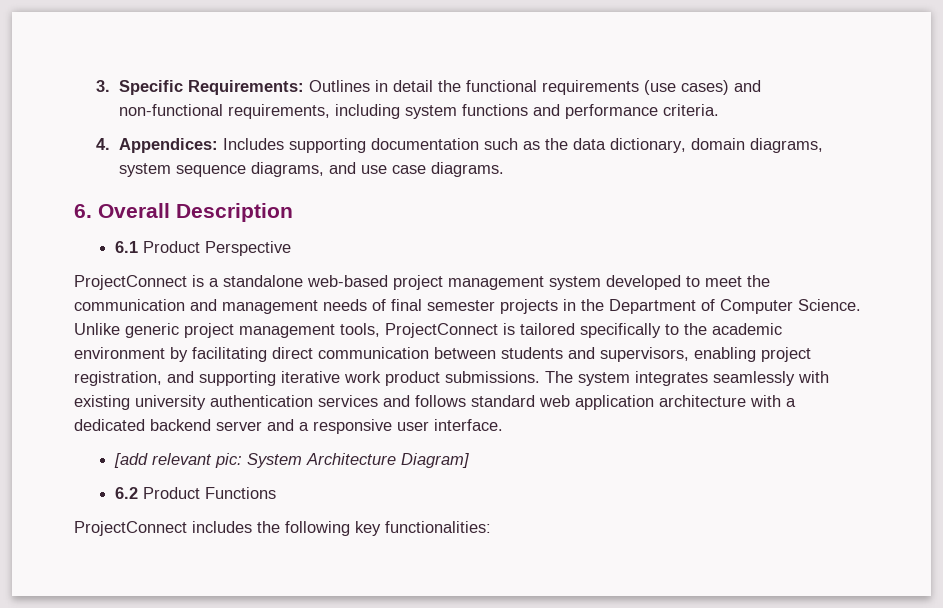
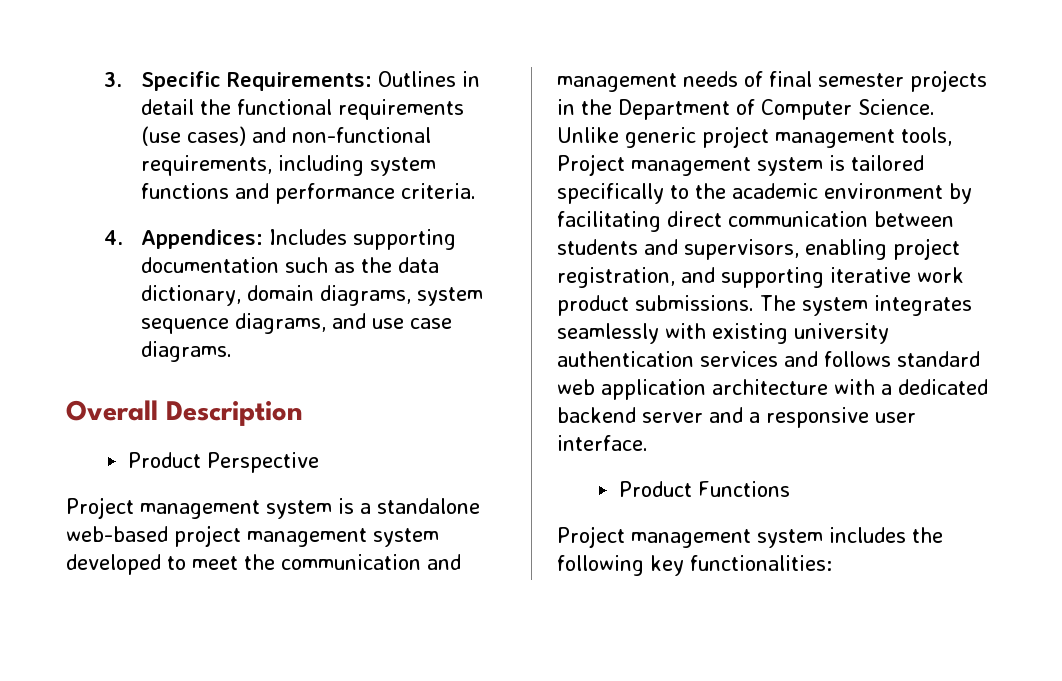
- 6. Overall Description
+ Overall Description
- 6.1 Product Perspective
+ Product Perspective
- ProjectConnect is a standalone web-based project management system developed to meet the communication and management needs of final semester projects in the Department of Computer Science.
+ Project management system is a standalone web-based project management system developed to meet the communication and management needs of final semester projects in the Department of Computer Science.
- Unlike generic project management tools, ProjectConnect is tailored specifically to the academic environment by facilitating direct communication between students and supervisors, enabling project registration, and supporting iterative work product submissions.
+ Unlike generic project management tools, Project management system is tailored specifically to the academic environment by facilitating direct communication between students and supervisors, enabling project registration, and supporting iterative work product submissions.
- [add relevant pic: System Architecture Diagram]
- 6.2 Product Functions
+ Product Functions
- ProjectConnect includes the following key functionalities:
+ Project management system includes the following key functionalities:

